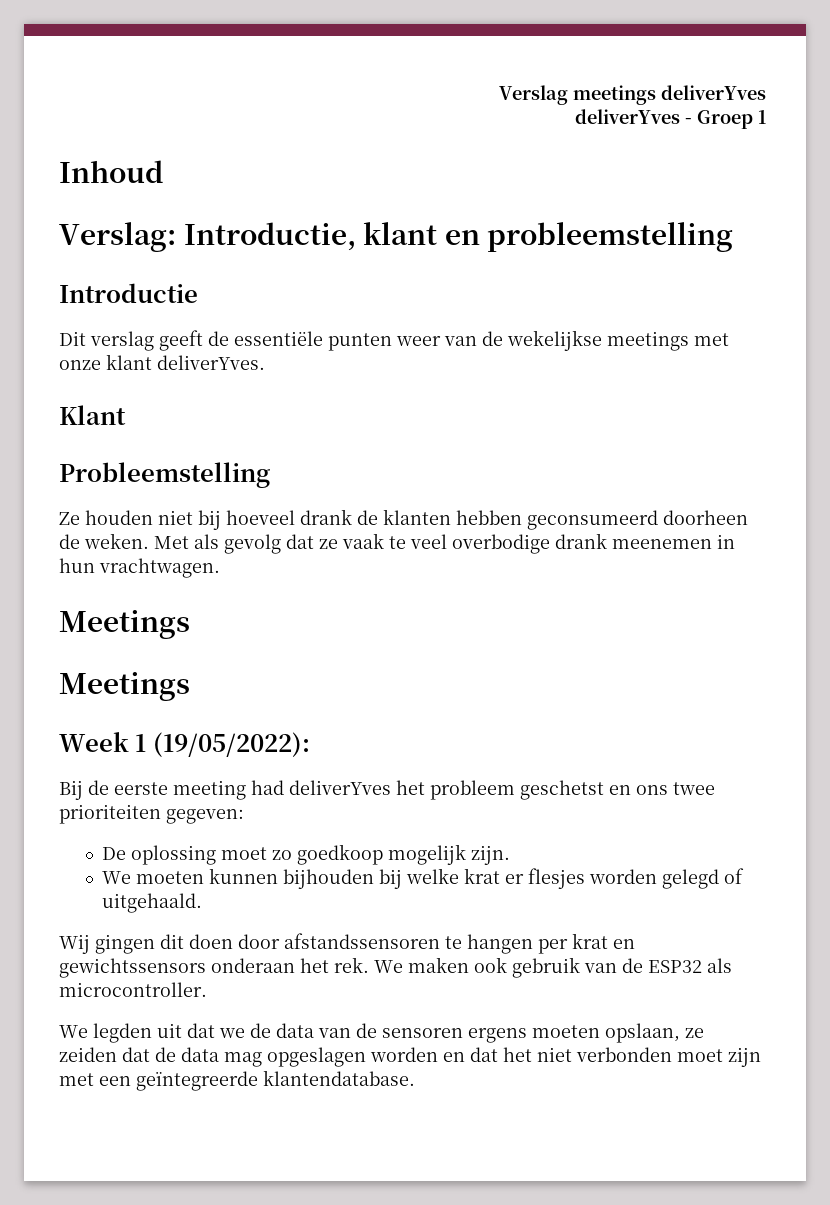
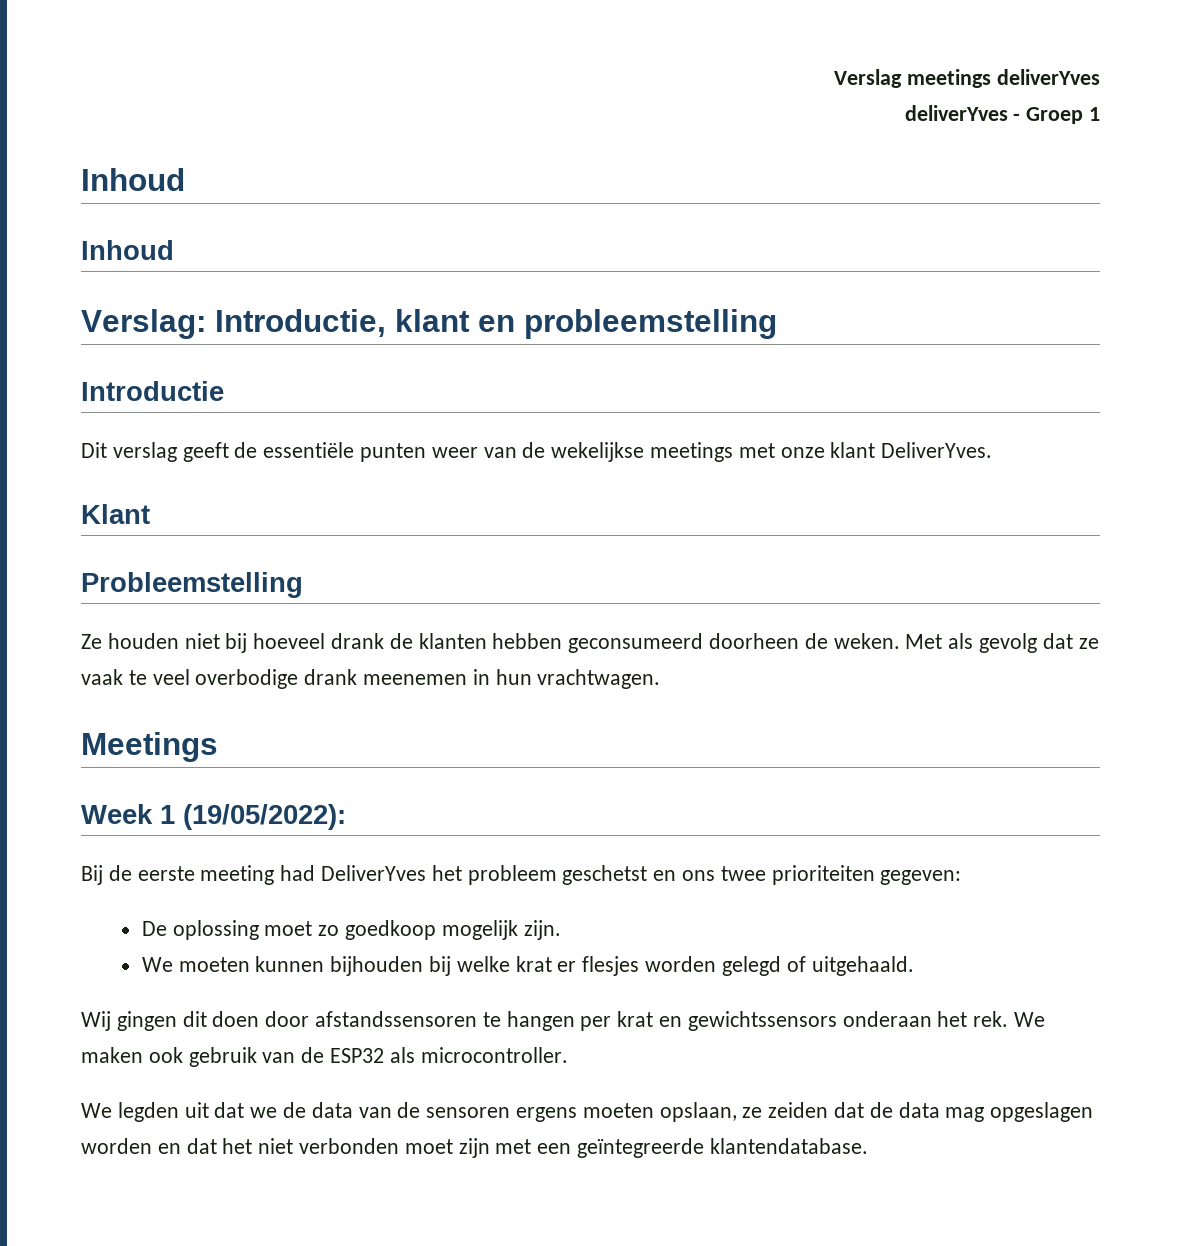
  deliverYves - Groep 1
+ Inhoud
- Dit verslag geeft de essentiële punten weer van de wekelijkse meetings met onze klant deliverYves.
+ Dit verslag geeft de essentiële punten weer van de wekelijkse meetings met onze klant DeliverYves.
  Met als gevolg dat ze vaak te veel overbodige drank meenemen in hun vrachtwagen.
- Meetings
- Bij de eerste meeting had deliverYves het probleem geschetst en ons twee prioriteiten gegeven:
+ Bij de eerste meeting had DeliverYves het probleem geschetst en ons twee prioriteiten gegeven:

